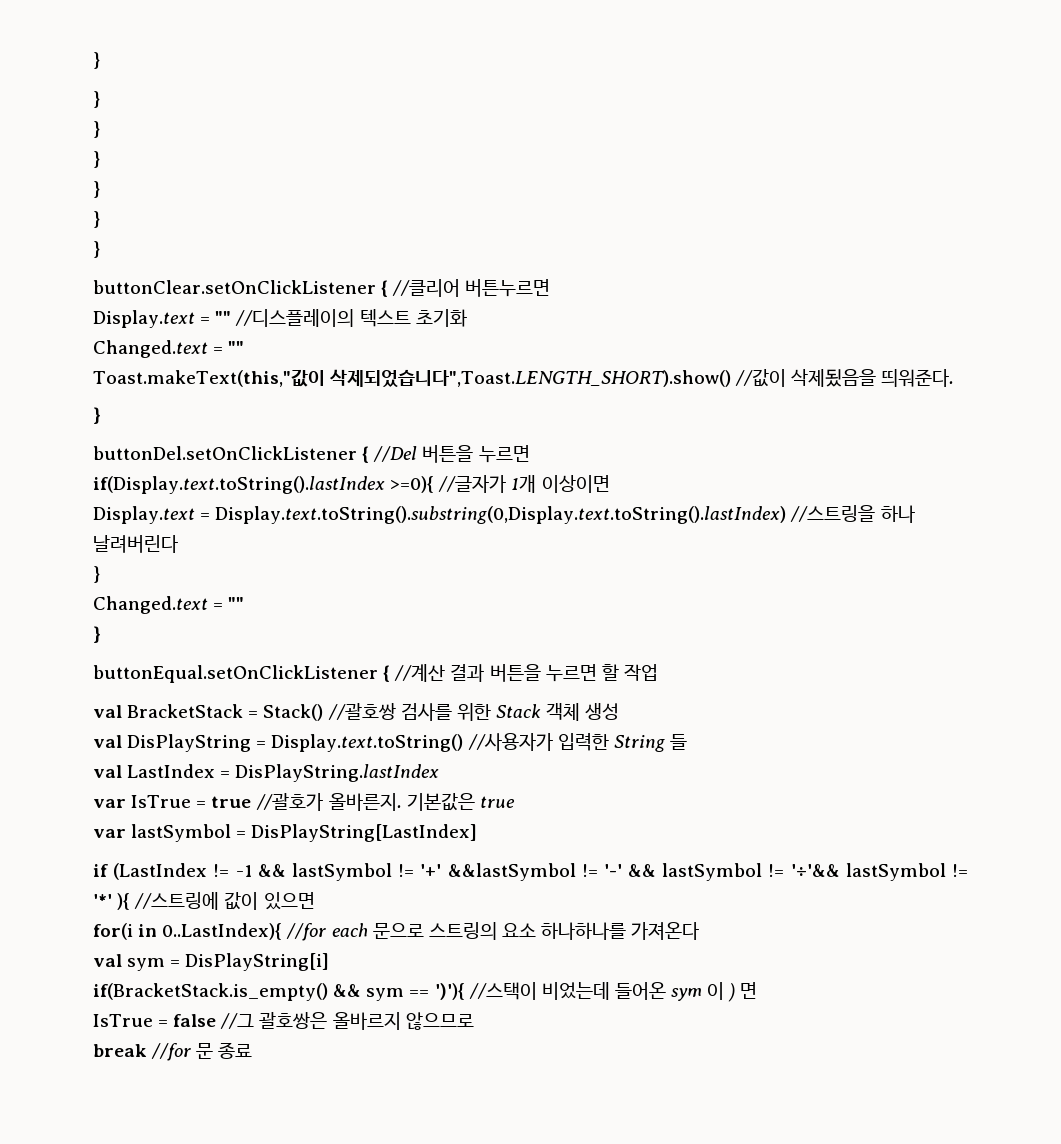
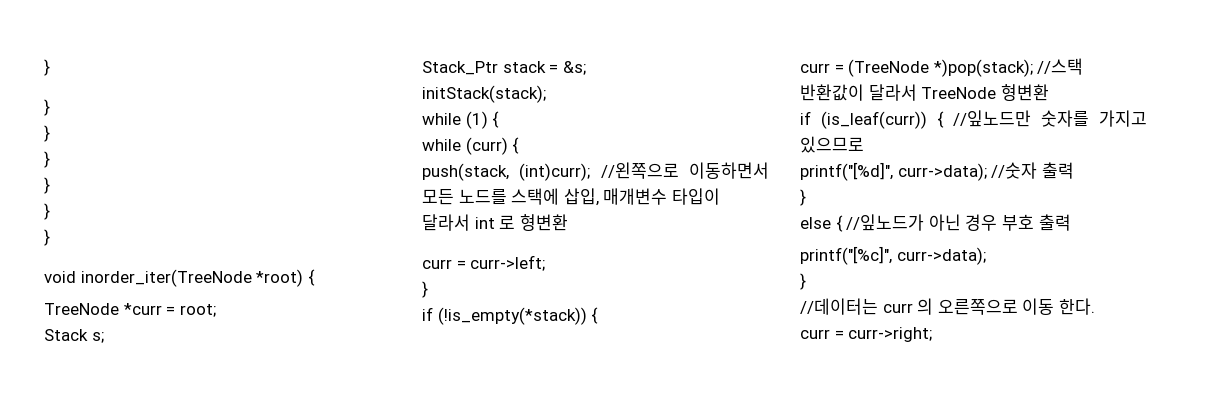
- buttonClear.setOnClickListener { //클리어 버튼누르면
- Display.text = "" //디스플레이의 텍스트 초기화
- Changed.text = ""
- Toast.makeText(this,"값이 삭제되었습니다",Toast.LENGTH_SHORT).show() //값이 삭제됬음을 띄워준다.
+ void inorder_iter(TreeNode *root) {
+ TreeNode *curr = root;
+ Stack s;
+ Stack_Ptr stack = &s;
+ initStack(stack);
+ while (1) {
+ while (curr) {
+ push(stack, (int)curr); //왼쪽으로 이동하면서 모든 노드를 스택에 삽입, 매개변수 타입이 달라서 int 로 형변환
+ curr = curr->left;
  }
- buttonDel.setOnClickListener { //Del 버튼을 누르면
- if(Display.text.toString().lastIndex >=0){ //글자가 1개 이상이면
- Display.text = Display.text.toString().substring(0,Display.text.toString().lastIndex) //스트링을 하나 날려버린다
+ if (!is_empty(*stack)) {
+ curr = (TreeNode *)pop(stack); //스택 반환값이 달라서 TreeNode 형변환
+ if (is_leaf(curr)) { //잎노드만 숫자를 가지고 있으므로
+ printf("[%d]", curr->data); //숫자 출력
  }
- Changed.text = ""
+ else { //잎노드가 아닌 경우 부호 출력
+ printf("[%c]", curr->data);
  }
- buttonEqual.setOnClickListener { //계산 결과 버튼을 누르면 할 작업
- val BracketStack = Stack() //괄호쌍 검사를 위한 Stack 객체 생성
- val DisPlayString = Display.text.toString() //사용자가 입력한 String 들
- val LastIndex = DisPlayString.lastIndex
- var IsTrue = true //괄호가 올바른지. 기본값은 true
- var lastSymbol = DisPlayString[LastIndex]
- if (LastIndex != -1 && lastSymbol != '+' &&lastSymbol != '-' && lastSymbol != '÷'&& lastSymbol != '*' ){ //스트링에 값이 있으면
- for(i in 0..LastIndex){ //for each 문으로 스트링의 요소 하나하나를 가져온다
- val sym = DisPlayString[i]
- if(BracketStack.is_empty() && sym == ')'){ //스택이 비었는데 들어온 sym 이 ) 면
- IsTrue = false //그 괄호쌍은 올바르지 않으므로
- break //for 문 종료
+ //데이터는 curr 의 오른쪽으로 이동 한다.
+ curr = curr->right;

